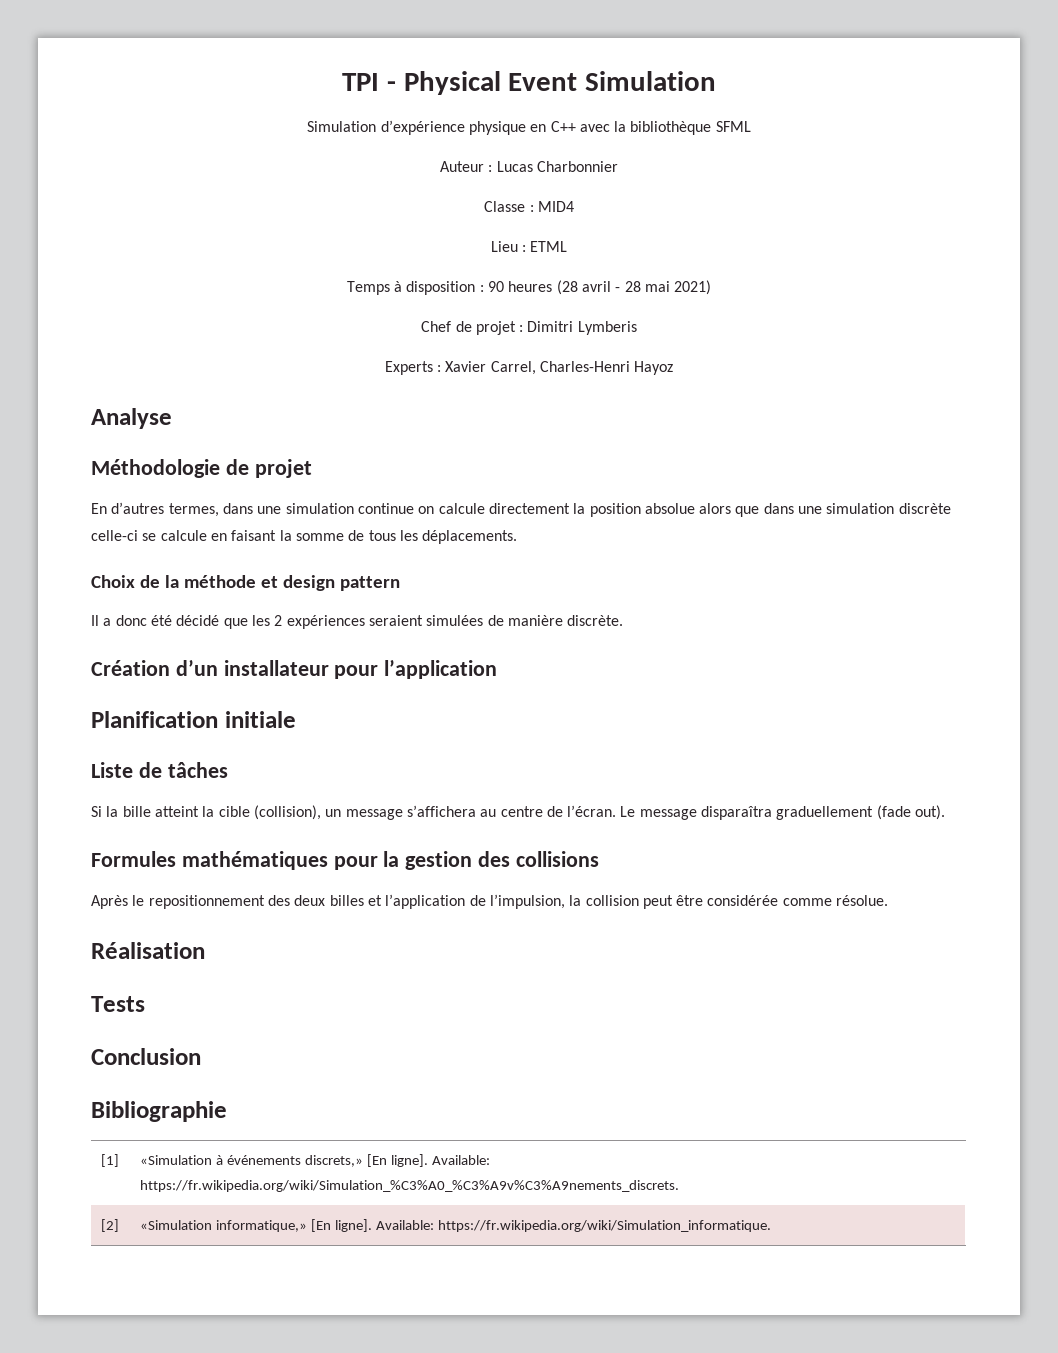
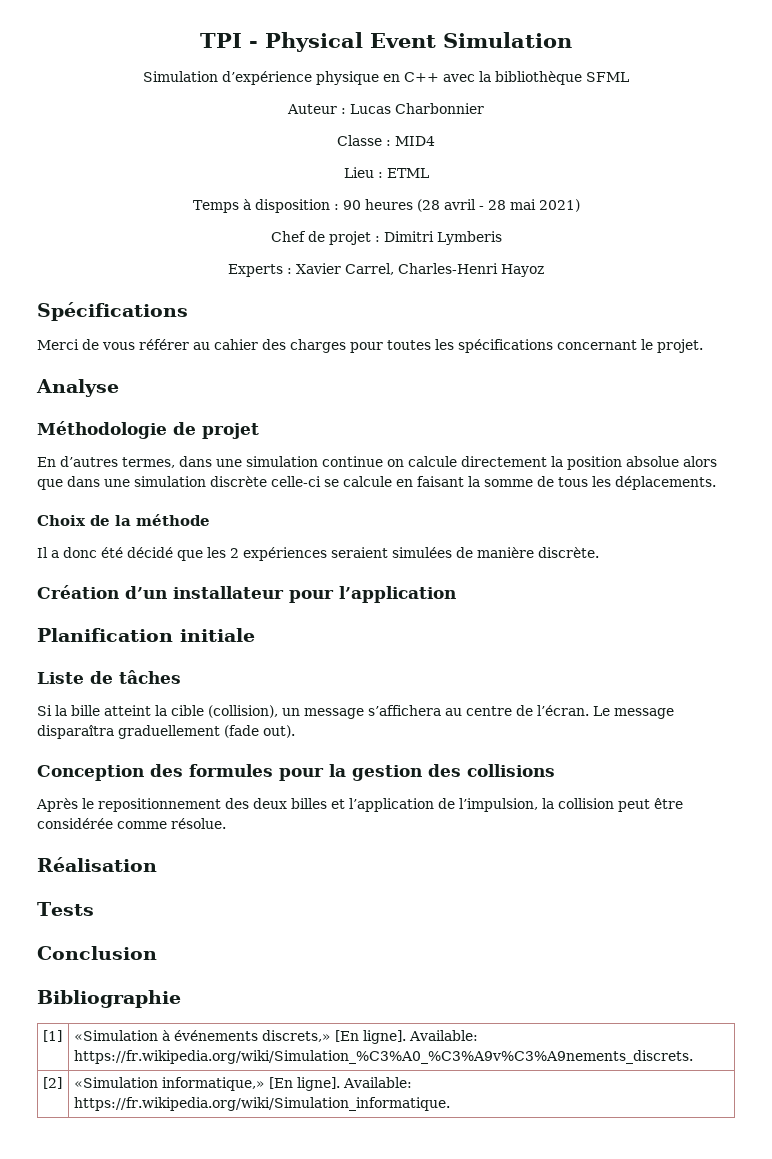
+ Spécifications
+ Merci de vous référer au cahier des charges pour toutes les spécifications concernant le projet.
- Choix de la méthode et design pattern
+ Choix de la méthode
- Formules mathématiques pour la gestion des collisions
+ Conception des formules pour la gestion des collisions

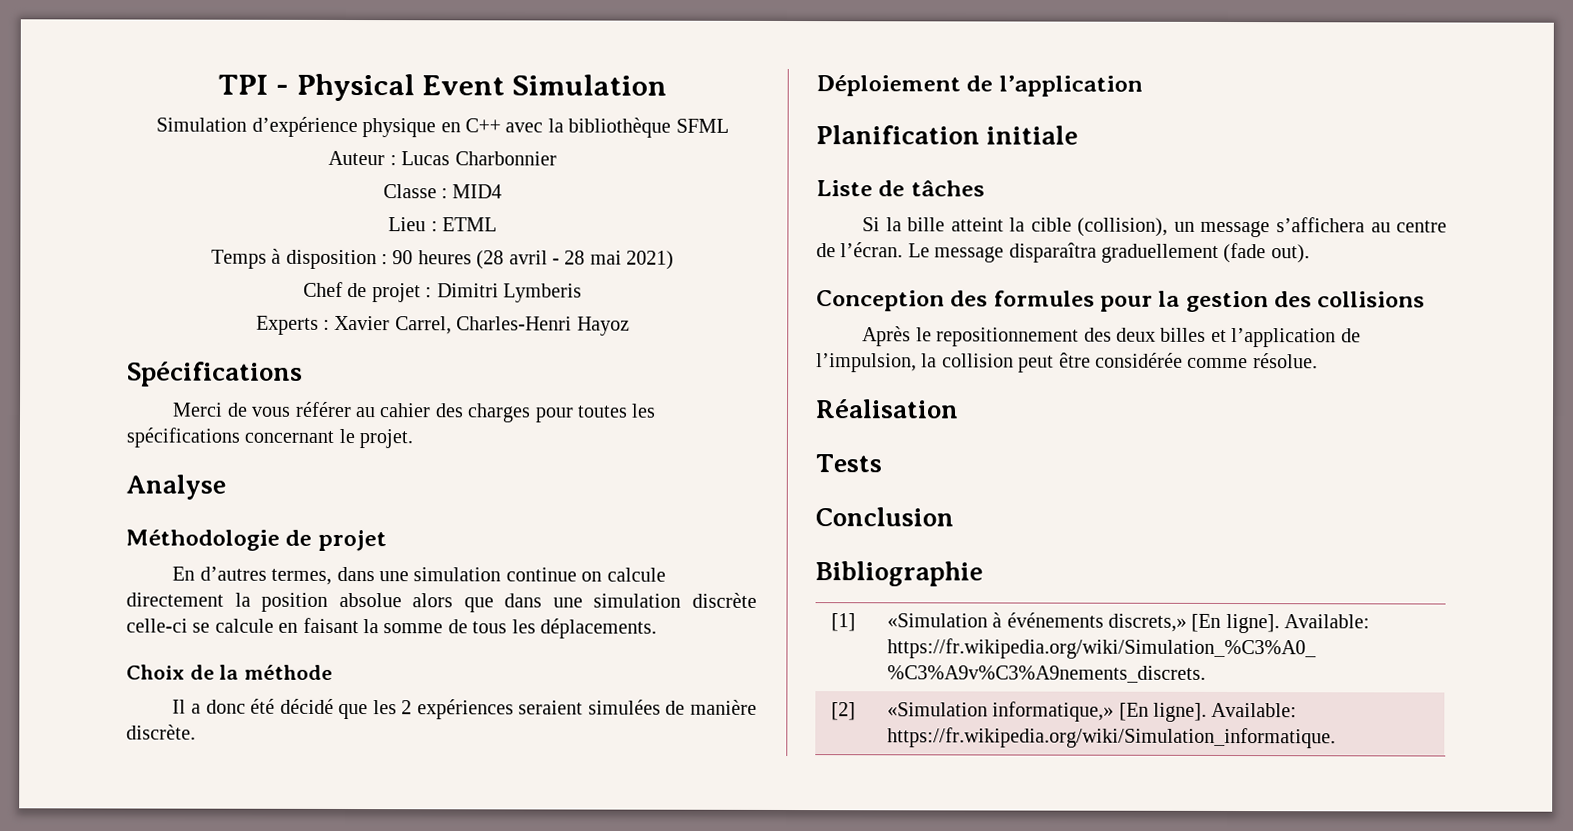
- Création d’un installateur pour l’application
+ Déploiement de l’application

